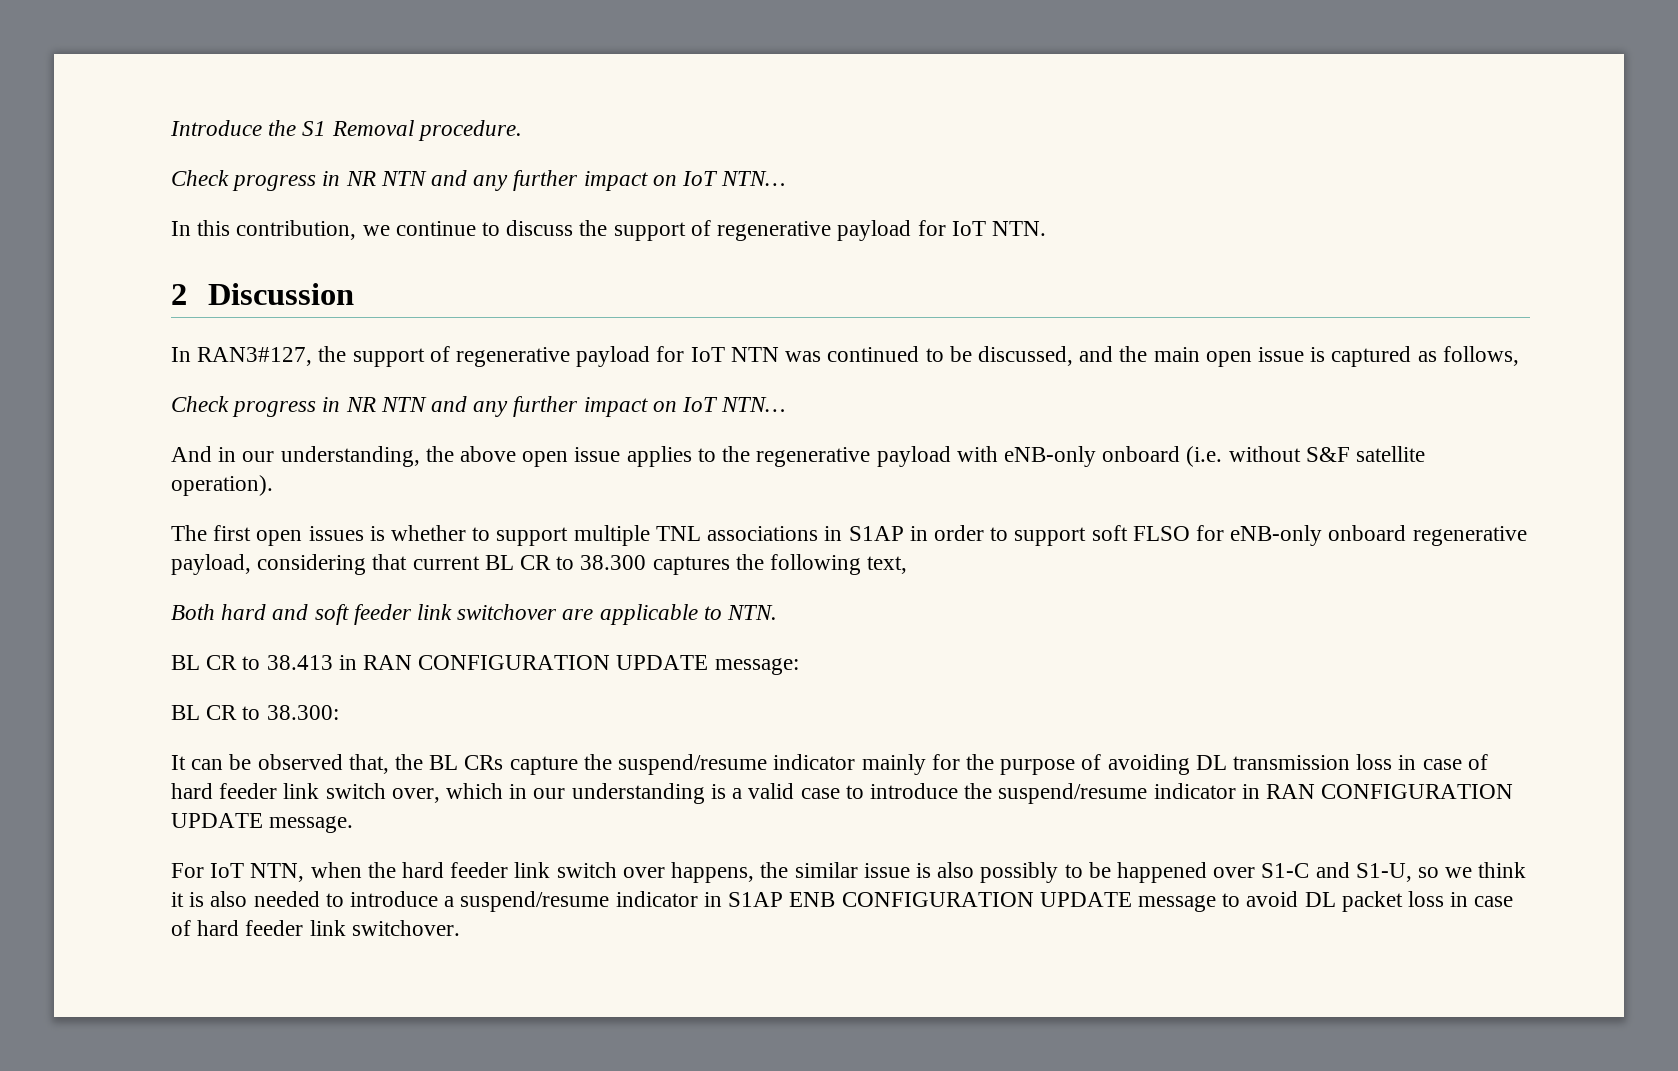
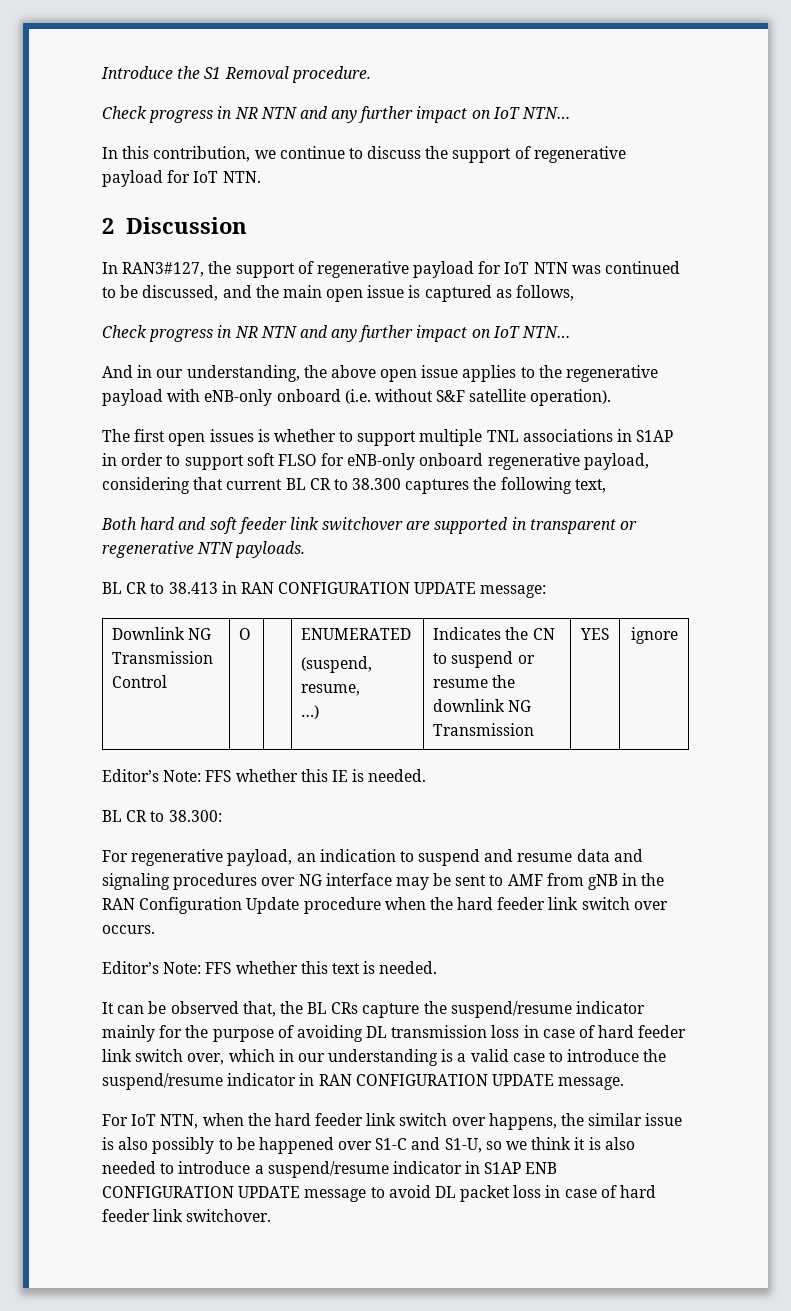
- Both hard and soft feeder link switchover are applicable to NTN.
+ Both hard and soft feeder link switchover are supported in transparent or regenerative NTN payloads.
+ Downlink NG Transmission Control | O | | ENUMERATED
+ (suspend, resume,
+ …) | Indicates the CN to suspend or resume the downlink NG Transmission | YES | ignore
+ Editor’s Note: FFS whether this IE is needed.
  BL CR to 38.300:
+ For regenerative payload, an indication to suspend and resume data and signaling procedures over NG interface may be sent to AMF from gNB in the RAN Configuration Update procedure when the hard feeder link switch over occurs.
+ Editor’s Note: FFS whether this text is needed.

